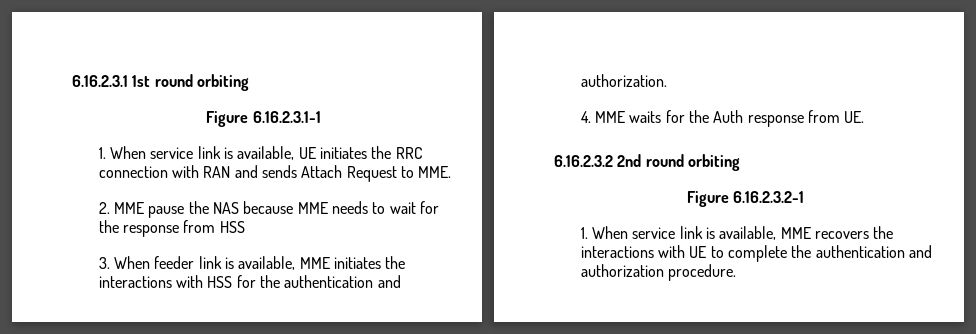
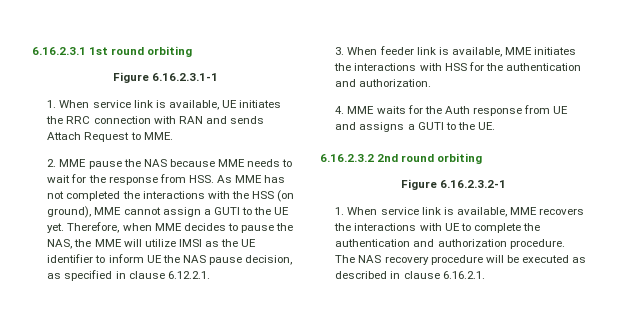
- 2. MME pause the NAS because MME needs to wait for the response from HSS
+ 2. MME pause the NAS because MME needs to wait for the response from HSS. As MME has not completed the interactions with the HSS (on ground), MME cannot assign a GUTI to the UE yet. Therefore, when MME decides to pause the NAS, the MME will utilize IMSI as the UE identifier to inform UE the NAS pause decision, as specified in clause 6.12.2.1.
- 4. MME waits for the Auth response from UE.
+ 4. MME waits for the Auth response from UE and assigns a GUTI to the UE.
+ The NAS recovery procedure will be executed as described in clause 6.16.2.1.

